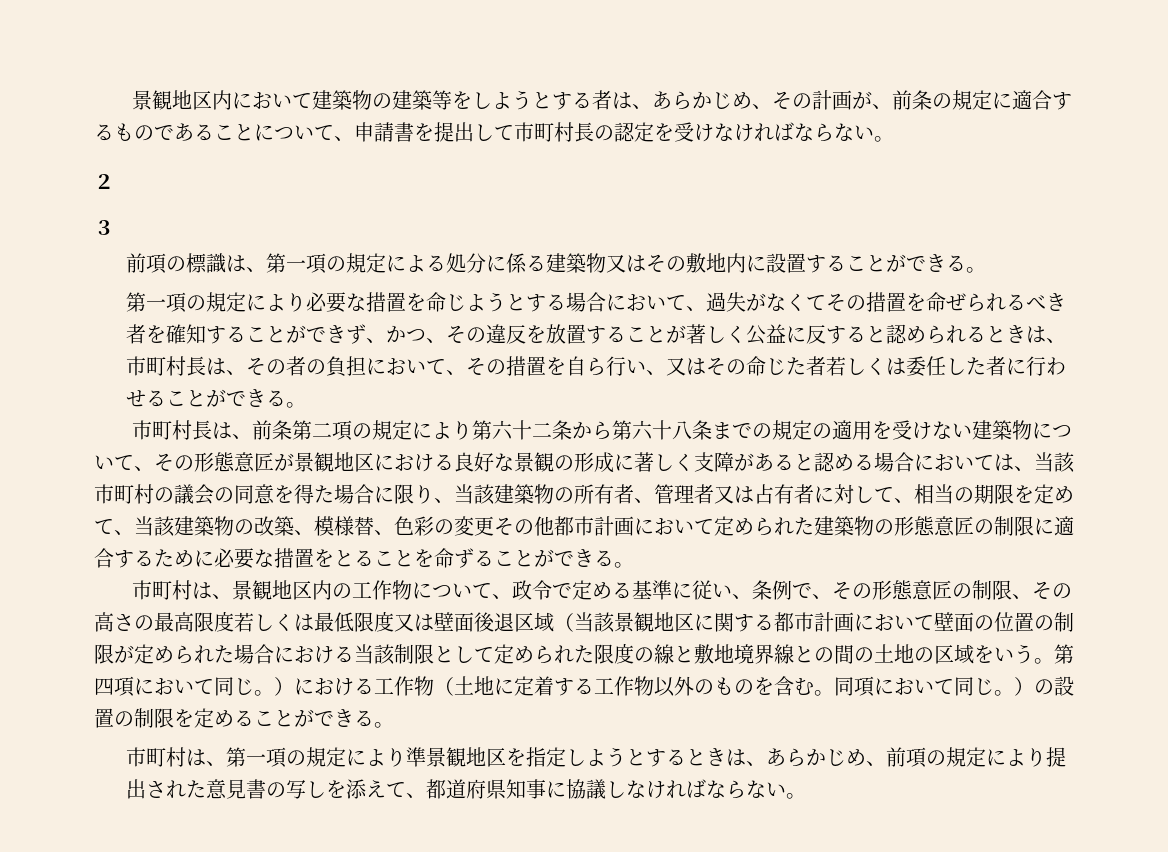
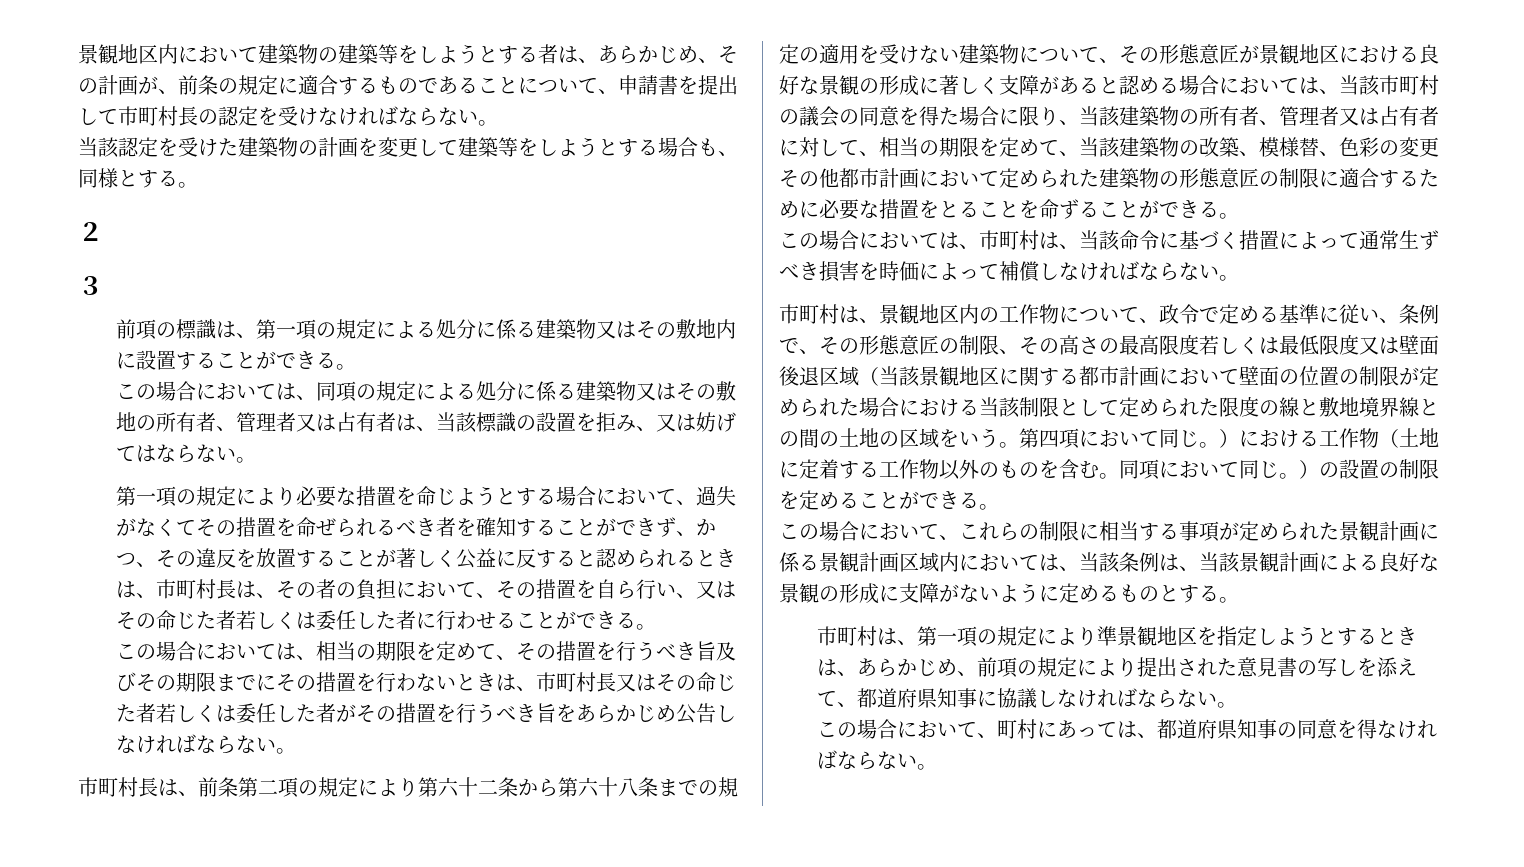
+ 当該認定を受けた建築物の計画を変更して建築等をしようとする場合も、同様とする。
+ この場合においては、同項の規定による処分に係る建築物又はその敷地の所有者、管理者又は占有者は、当該標識の設置を拒み、又は妨げてはならない。
+ この場合においては、相当の期限を定めて、その措置を行うべき旨及びその期限までにその措置を行わないときは、市町村長又はその命じた者若しくは委任した者がその措置を行うべき旨をあらかじめ公告しなければならない。
+ この場合においては、市町村は、当該命令に基づく措置によって通常生ずべき損害を時価によって補償しなければならない。
+ この場合において、これらの制限に相当する事項が定められた景観計画に係る景観計画区域内においては、当該条例は、当該景観計画による良好な景観の形成に支障がないように定めるものとする。
+ この場合において、町村にあっては、都道府県知事の同意を得なければならない。

